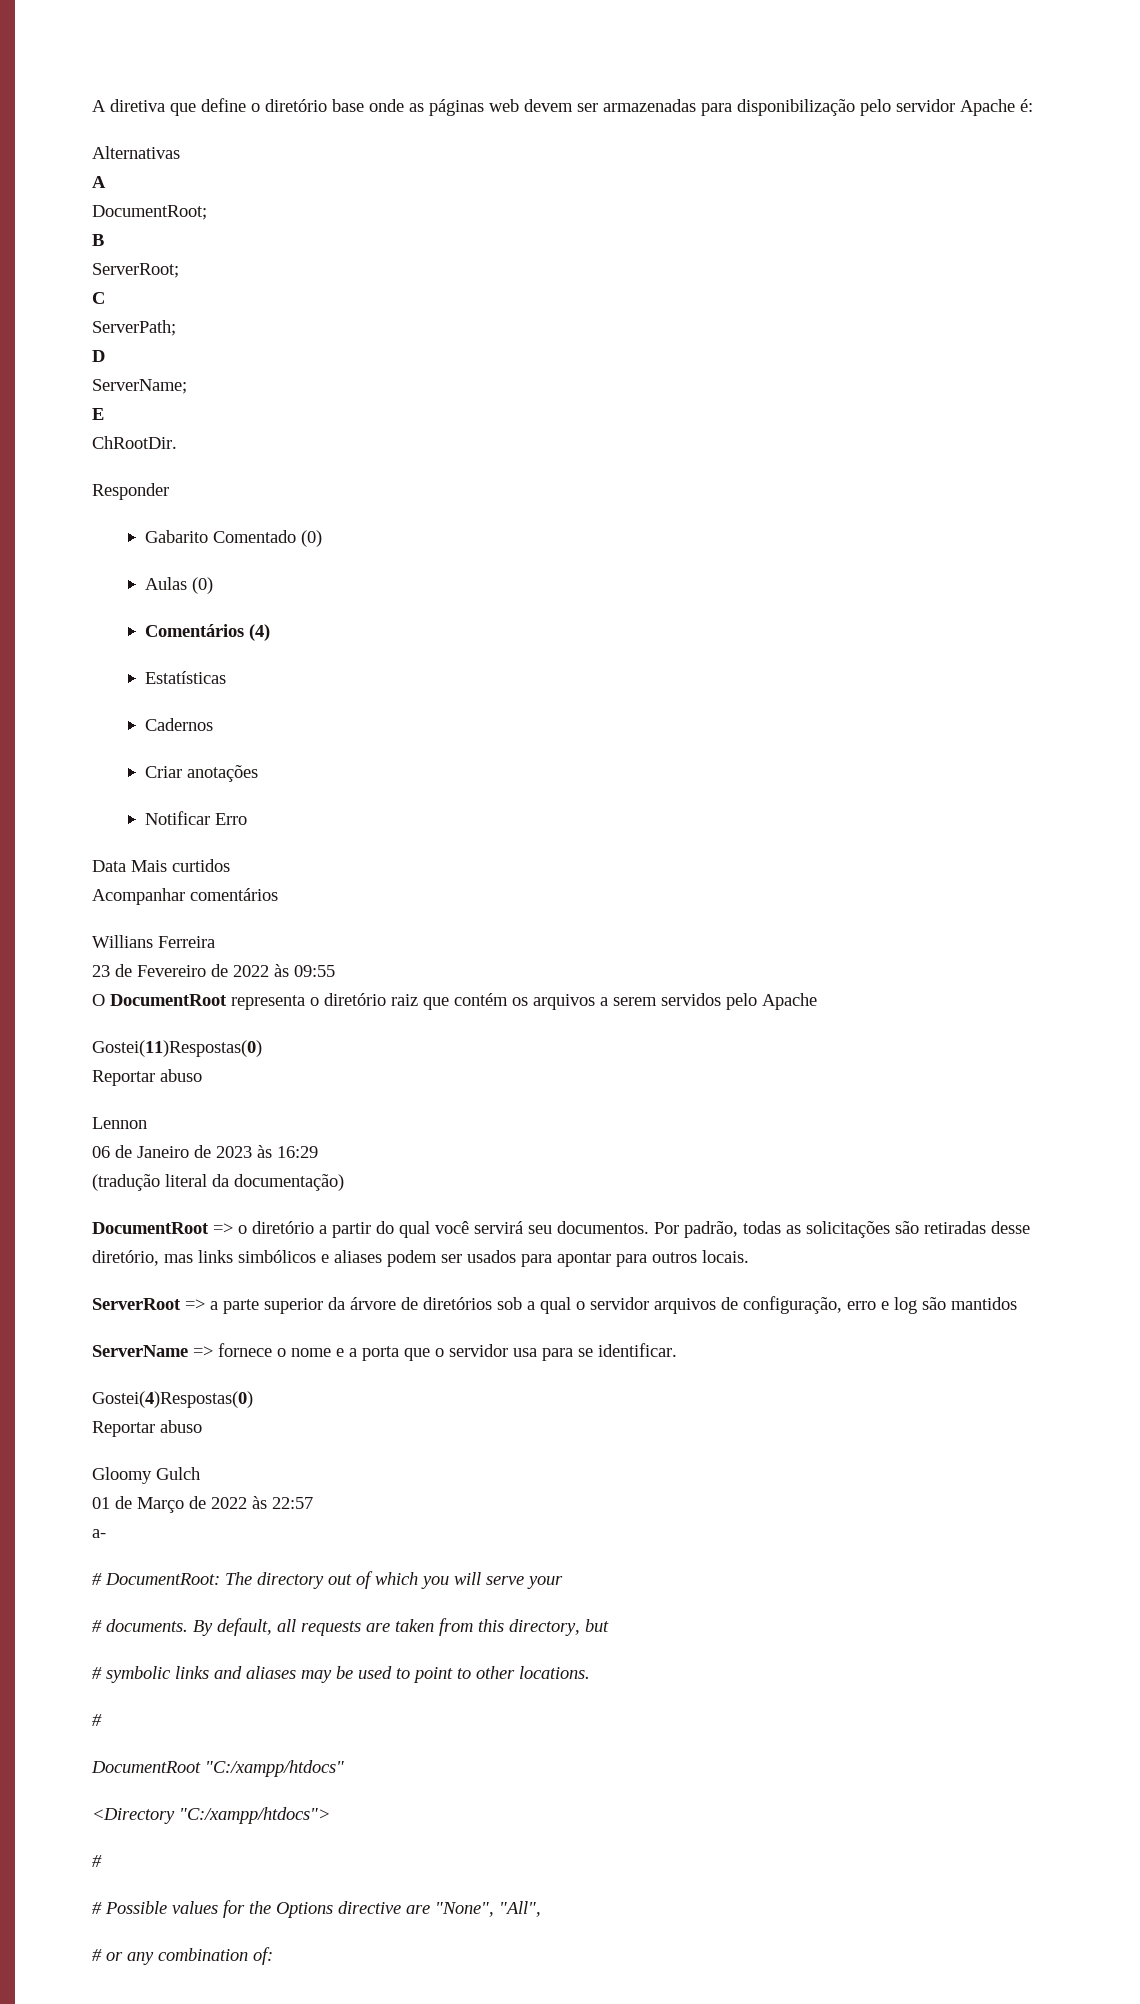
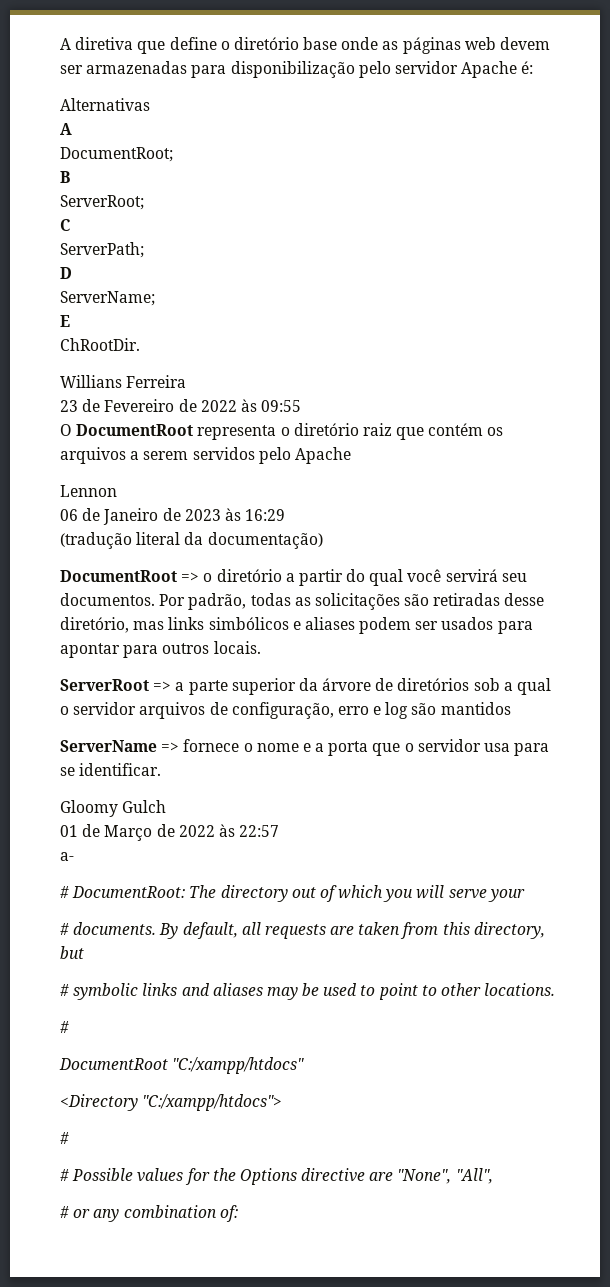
- Responder
- Gabarito Comentado (0)
- Aulas (0)
- Comentários (4)
- Estatísticas
- Cadernos
- Criar anotações
- Notificar Erro
- Data Mais curtidos
- Acompanhar comentários
- Gostei(11)Respostas(0)
- Reportar abuso
- Gostei(4)Respostas(0)
- Reportar abuso

